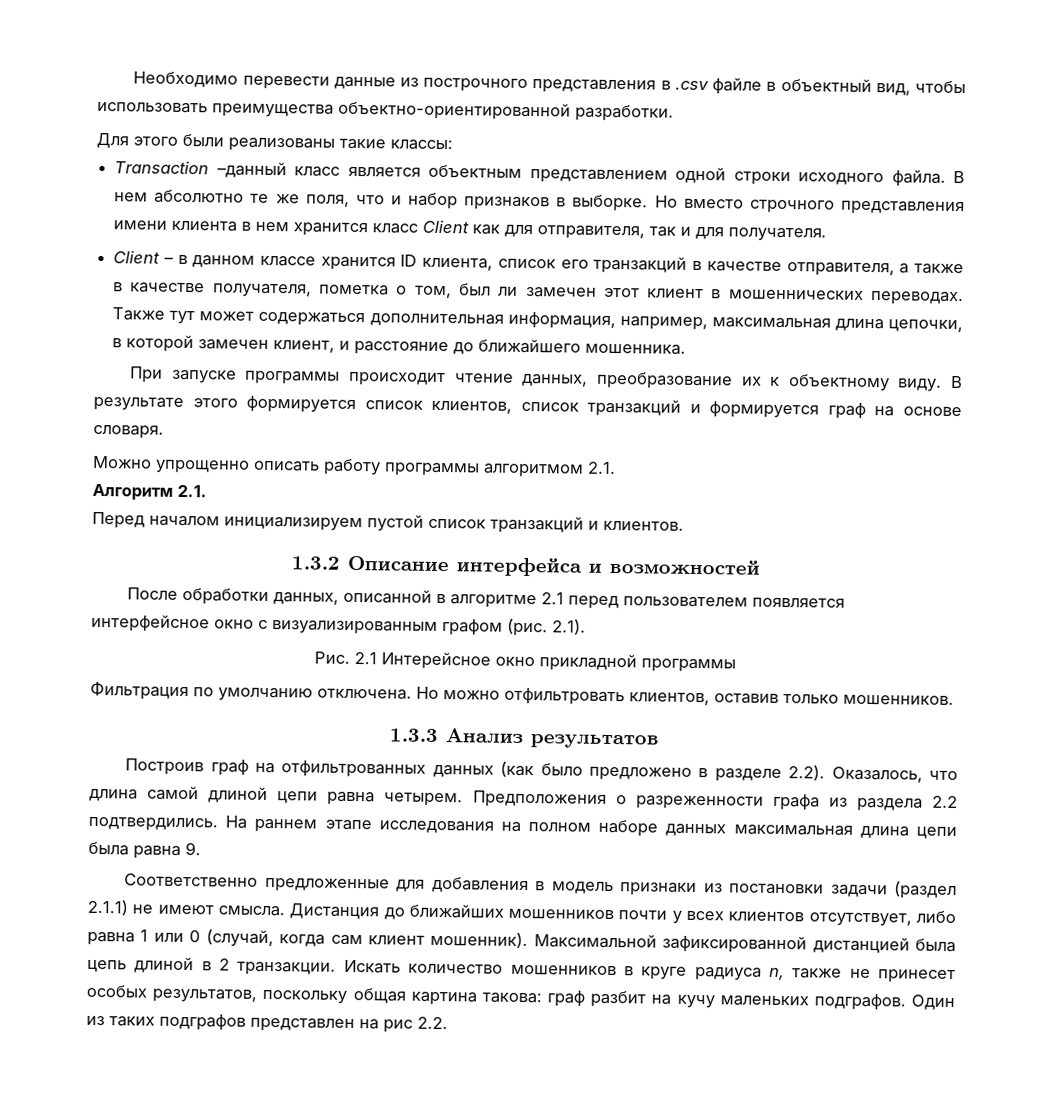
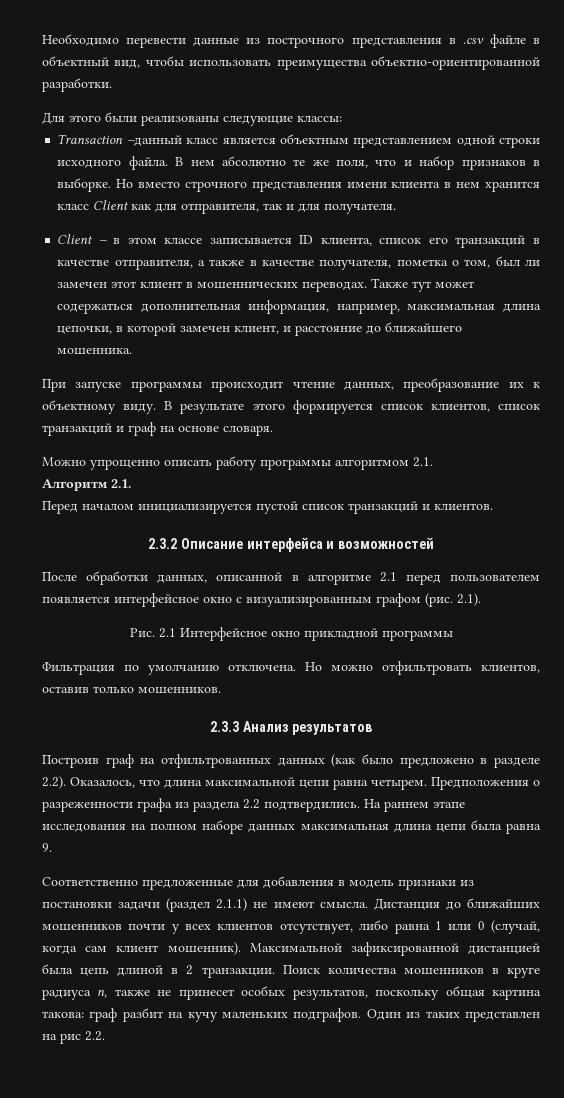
- Для этого были реализованы такие классы:
+ Для этого были реализованы следующие классы:
- Client – в данном классе хранится ID клиента, список его транзакций в качестве отправителя, а также в качестве получателя, пометка о том, был ли замечен этот клиент в мошеннических переводах.
+ Client – в этом классе записывается ID клиента, список его транзакций в качестве отправителя, а также в качестве получателя, пометка о том, был ли замечен этот клиент в мошеннических переводах.
- В результате этого формируется список клиентов, список транзакций и формируется граф на основе словаря.
+ В результате этого формируется список клиентов, список транзакций и граф на основе словаря.
- Перед началом инициализируем пустой список транзакций и клиентов.
+ Перед началом инициализируется пустой список транзакций и клиентов.
- 1.3.2 Описание интерфейса и возможностей
+ 2.3.2 Описание интерфейса и возможностей
- Рис. 2.1 Интерейсное окно прикладной программы
+ Рис. 2.1 Интерфейсное окно прикладной программы
- 1.3.3 Анализ результатов
+ 2.3.3 Анализ результатов
- Построив граф на отфильтрованных данных (как было предложено в разделе 2.2). Оказалось, что длина самой длиной цепи равна четырем.
+ Построив граф на отфильтрованных данных (как было предложено в разделе 2.2). Оказалось, что длина максимальной цепи равна четырем.
- Искать количество мошенников в круге радиуса n, также не принесет особых результатов, поскольку общая картина такова: граф разбит на кучу маленьких подграфов.
+ Поиск количества мошенников в круге радиуса n, также не принесет особых результатов, поскольку общая картина такова: граф разбит на кучу маленьких подграфов.
- Один из таких подграфов представлен на рис 2.2.
+ Один из таких представлен на рис 2.2.

